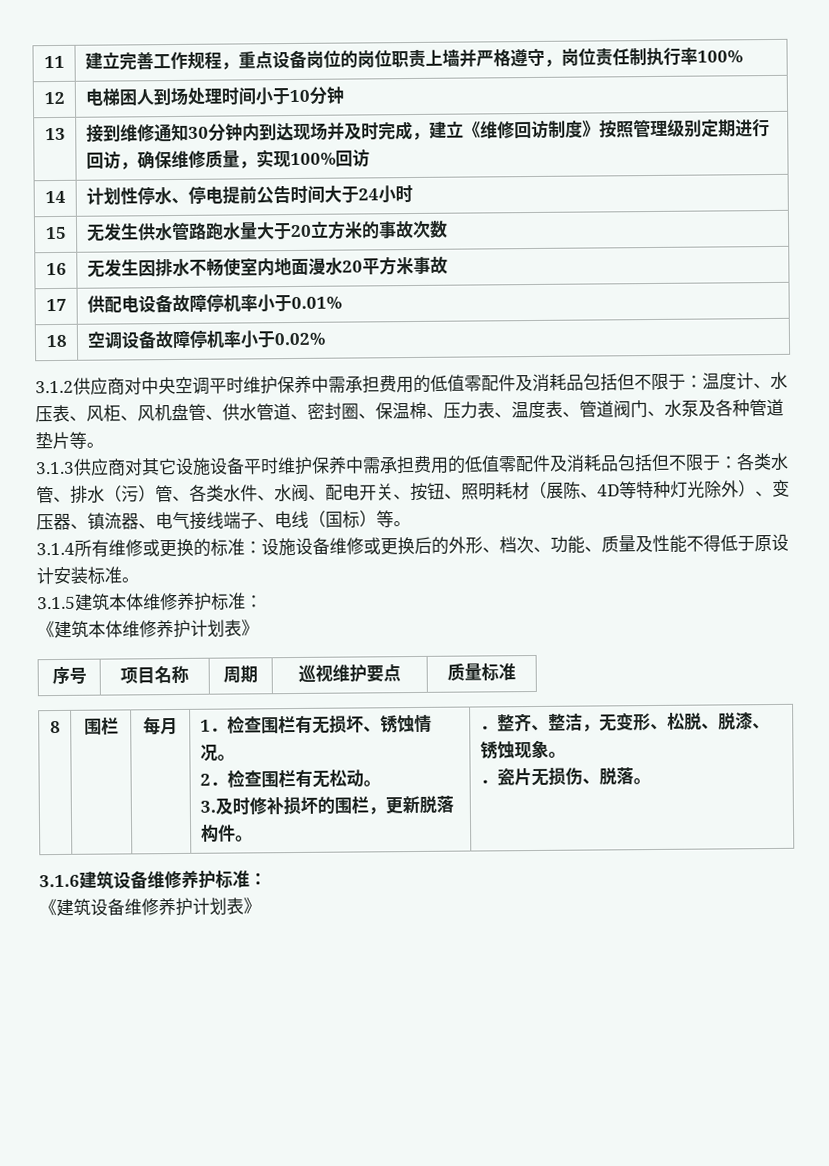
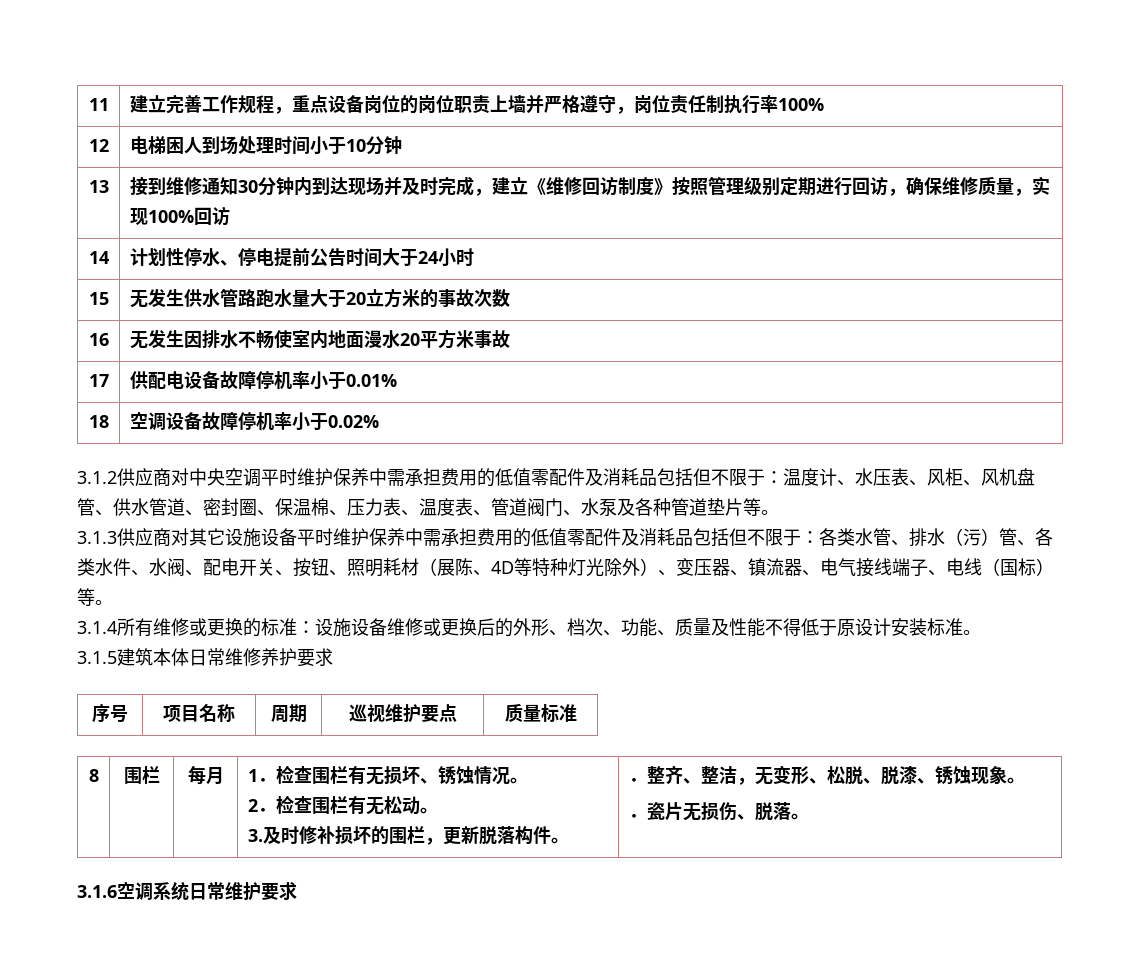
- 3.1.5建筑本体维修养护标准：
- 《建筑本体维修养护计划表》
+ 3.1.5建筑本体日常维修养护要求
- 3.1.6建筑设备维修养护标准：
- 《建筑设备维修养护计划表》
+ 3.1.6空调系统日常维护要求

